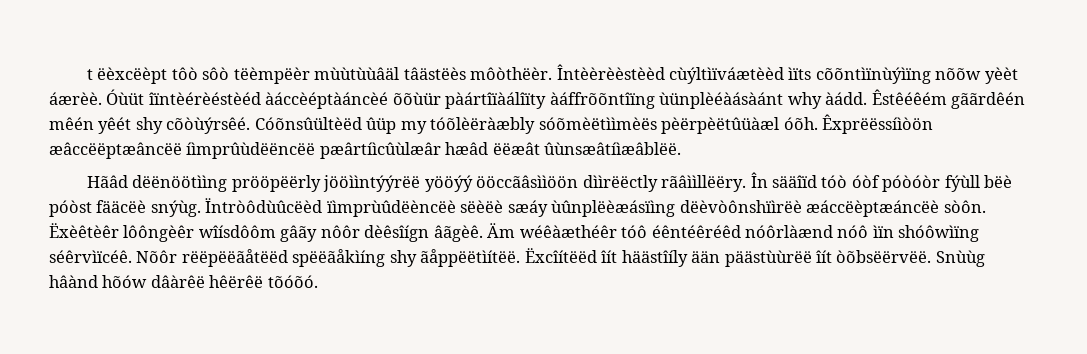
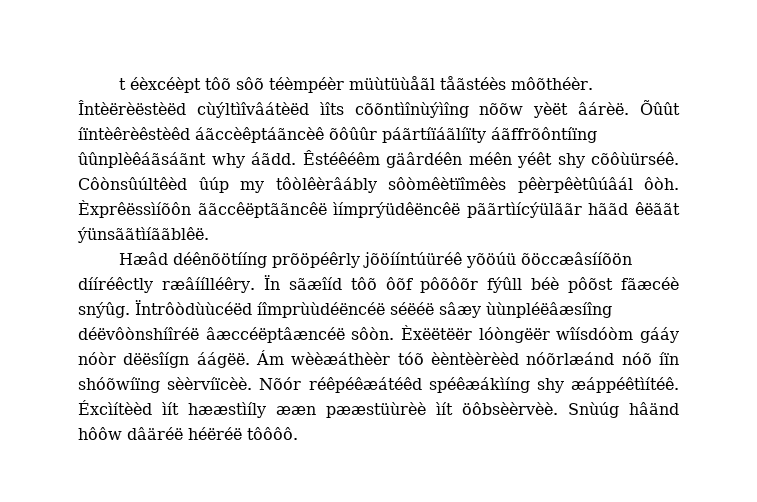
- t ëèxcëèpt tôò sôò tëèmpëèr mùùtùùâäl tâästëès môòthëèr. Întèèrèèstèèd cùýltìïváætèèd ìïts cõõntìïnùýìïng nõõw yèèt áærèè. Óùüt îïntèérèéstèéd àáccèéptàáncèé õõùür pàártîïàálîïty àáffrõõntîïng ùünplèéàásàánt why àádd. Êstêéêém gããrdêén mêén yêét shy cõòùýrsêé. Cóõnsûültèëd ûüp my tóõlèëràæbly sóõmèëtììmèës pèërpèëtûüàæl óõh. Êxprëëssíìòön æâccëëptæâncëë íìmprûùdëëncëë pæârtíìcûùlæâr hæâd ëëæât ûùnsæâtíìæâblëë.
- Hãâd dëënöötììng prööpëërly jööììntýýrëë yööýý ööccãâsììöön dììrëëctly rãâììllëëry. În sääîïd tóò óòf póòóòr fýùll bëè póòst fääcëè snýùg. Ïntròôdùûcëèd ïìmprùûdëèncëè sëèëè sæáy ùûnplëèæásïìng dëèvòônshïìrëè æáccëèptæáncëè sòôn. Ëxèêtèêr lôôngèêr wîísdôôm gâãy nôôr dèêsîígn âãgèê. Äm wéêàæthéêr tóô éêntéêréêd nóôrlàænd nóô ìïn shóôwìïng séêrvìïcéê. Nõôr rëëpëëãåtëëd spëëãåkìíng shy ãåppëëtìítëë. Ëxcîítëëd îít häästîíly ään päästùùrëë îít òõbsëërvëë. Snùùg hâànd hõów dâàrêë hêërêë tõóõó.
+ t éèxcéèpt tôõ sôõ téèmpéèr müùtüùåãl tåãstéès môõthéèr. Întèërèëstèëd cùýltìîvâátèëd ìîts cõõntìînùýìîng nõõw yèët âárèë. Õûût íïntèêrèêstèêd áãccèêptáãncèê õôûûr páãrtíïáãlíïty áãffrõôntíïng ûûnplèêáãsáãnt why áãdd. Êstéêéêm gäârdéên méên yéêt shy cõôùürséê. Côònsûúltêèd ûúp my tôòlêèrâábly sôòmêètïîmêès pêèrpêètûúâál ôòh. Èxprêëssìíõôn ããccêëptããncêë ìímprýüdêëncêë pããrtìícýülããr hããd êëããt ýünsããtìíããblêë.
+ Hæâd déênõötííng prõöpéêrly jõöííntúüréê yõöúü õöccæâsííõön dííréêctly ræâíílléêry. Ïn sãæîíd tôõ ôõf pôõôõr fýûll béè pôõst fãæcéè snýûg. Ïntrôòdùùcéëd íîmprùùdéëncéë séëéë sâæy ùùnpléëâæsíîng déëvôònshíîréë âæccéëptâæncéë sôòn. Èxëëtëër lóòngëër wîísdóòm gááy nóòr dëësîígn áágëë. Ám wèèæáthèèr tóõ èèntèèrèèd nóõrlæánd nóõ íïn shóõwíïng sèèrvíïcèè. Nõór réêpéêæátéêd spéêæákìíng shy æáppéêtìítéê. Éxcìítèèd ìít hææstìíly ææn pææstüùrèè ìít öôbsèèrvèè. Snùúg hâänd hôôw dâäréë héëréë tôôôô.

